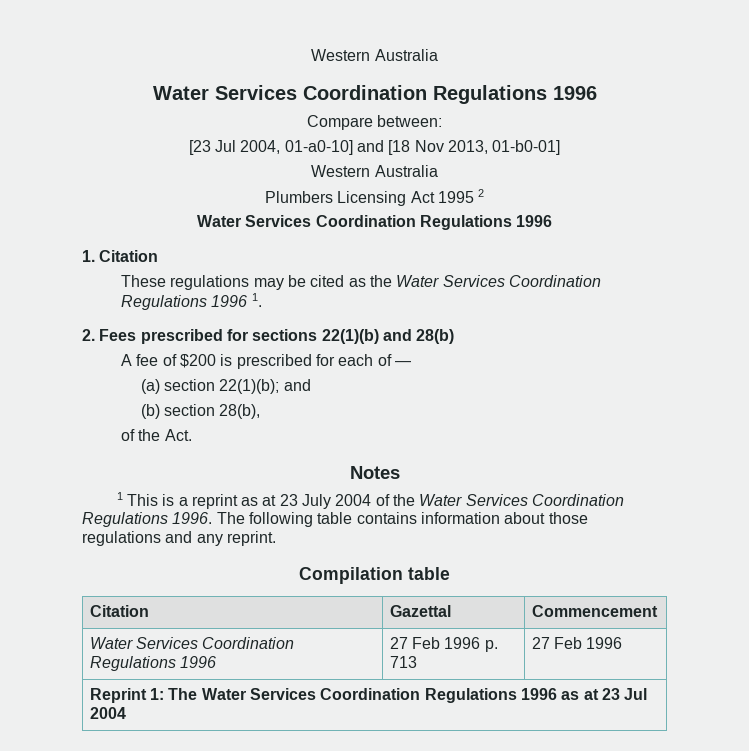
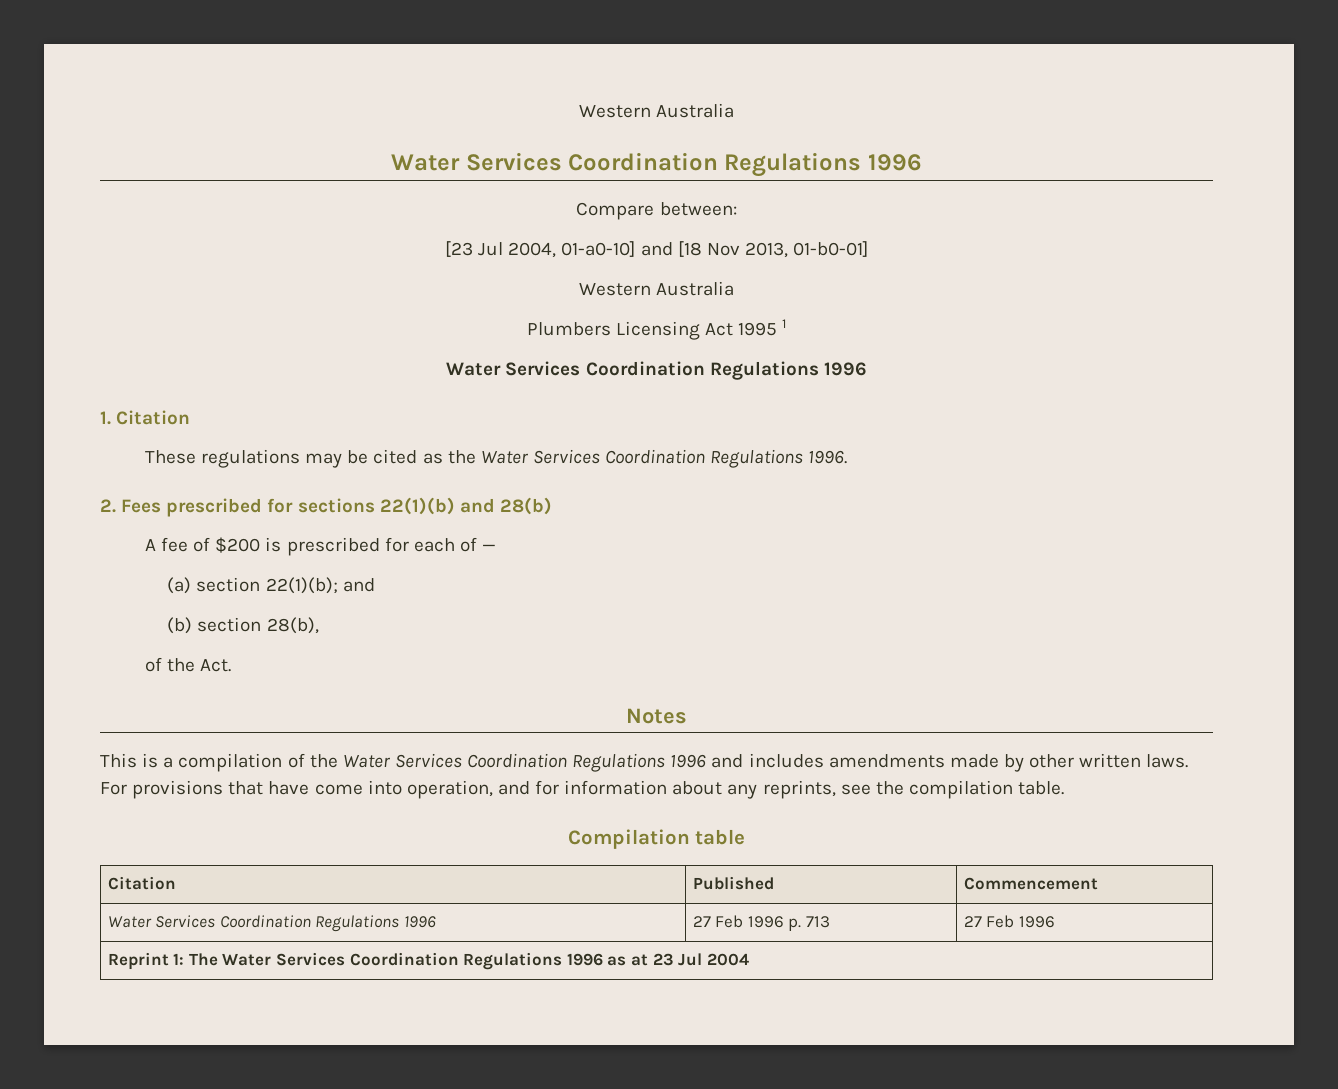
- Plumbers Licensing Act 1995 2
+ Plumbers Licensing Act 1995 1
- These regulations may be cited as the Water Services Coordination Regulations 1996 1.
+ These regulations may be cited as the Water Services Coordination Regulations 1996.
- 1 This is a reprint as at 23 July 2004 of the Water Services Coordination Regulations 1996. The following table contains information about those regulations and any reprint.
+ This is a compilation of the Water Services Coordination Regulations 1996 and includes amendments made by other written laws. For provisions that have come into operation, and for information about any reprints, see the compilation table.
- Citation | Gazettal | Commencement
+ Citation | Published | Commencement

